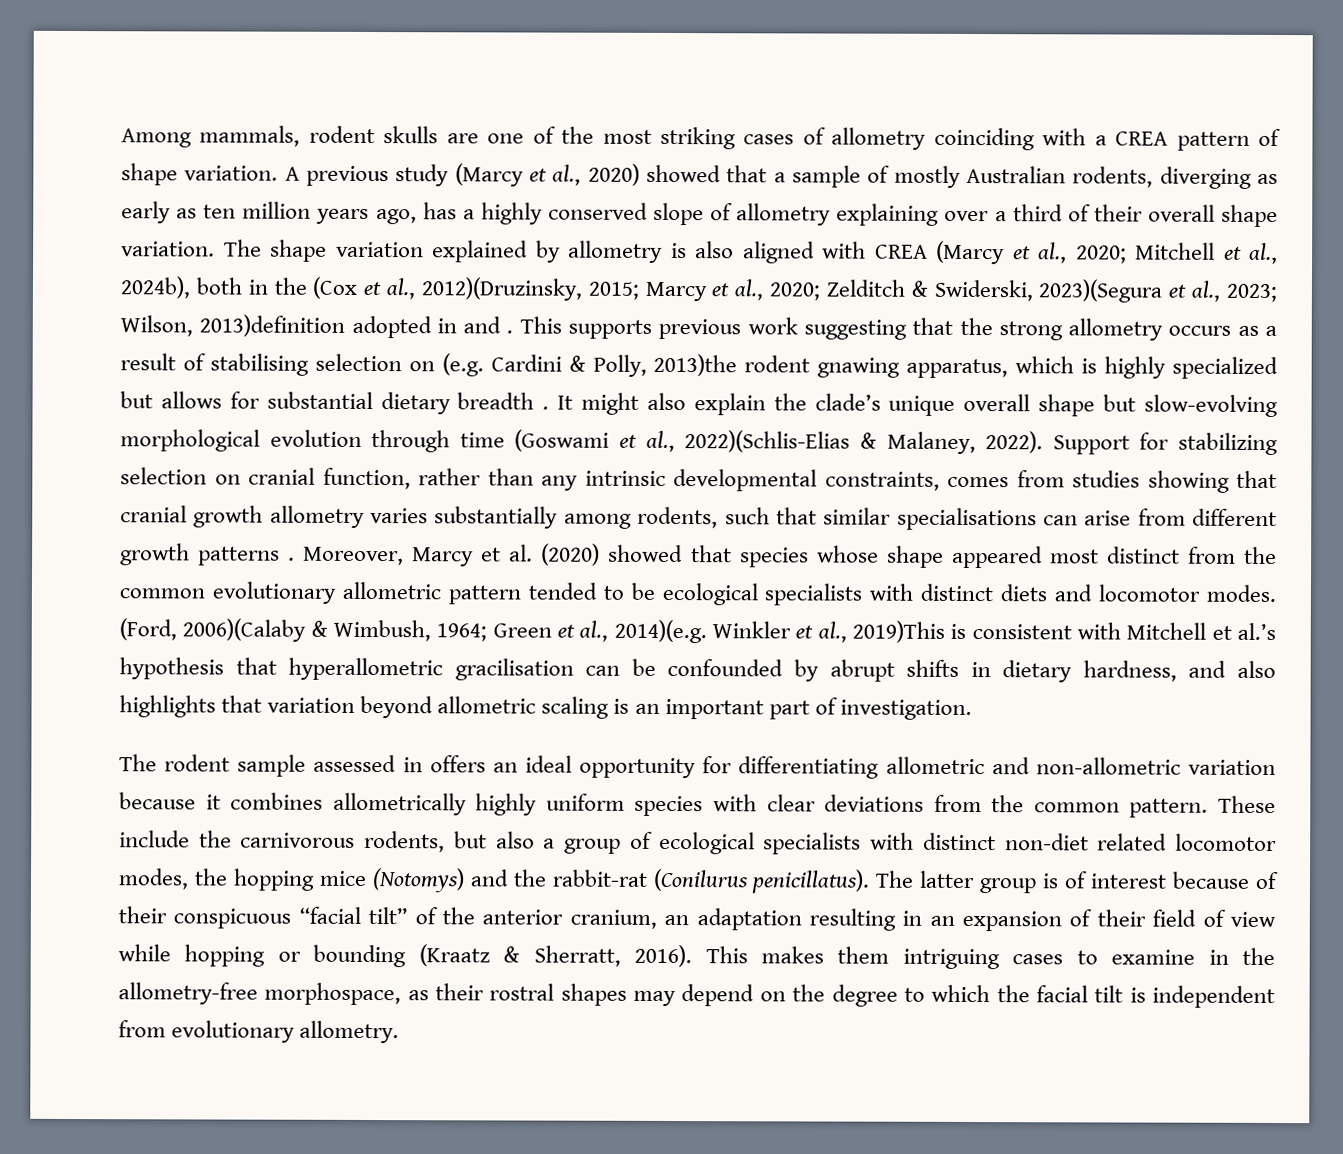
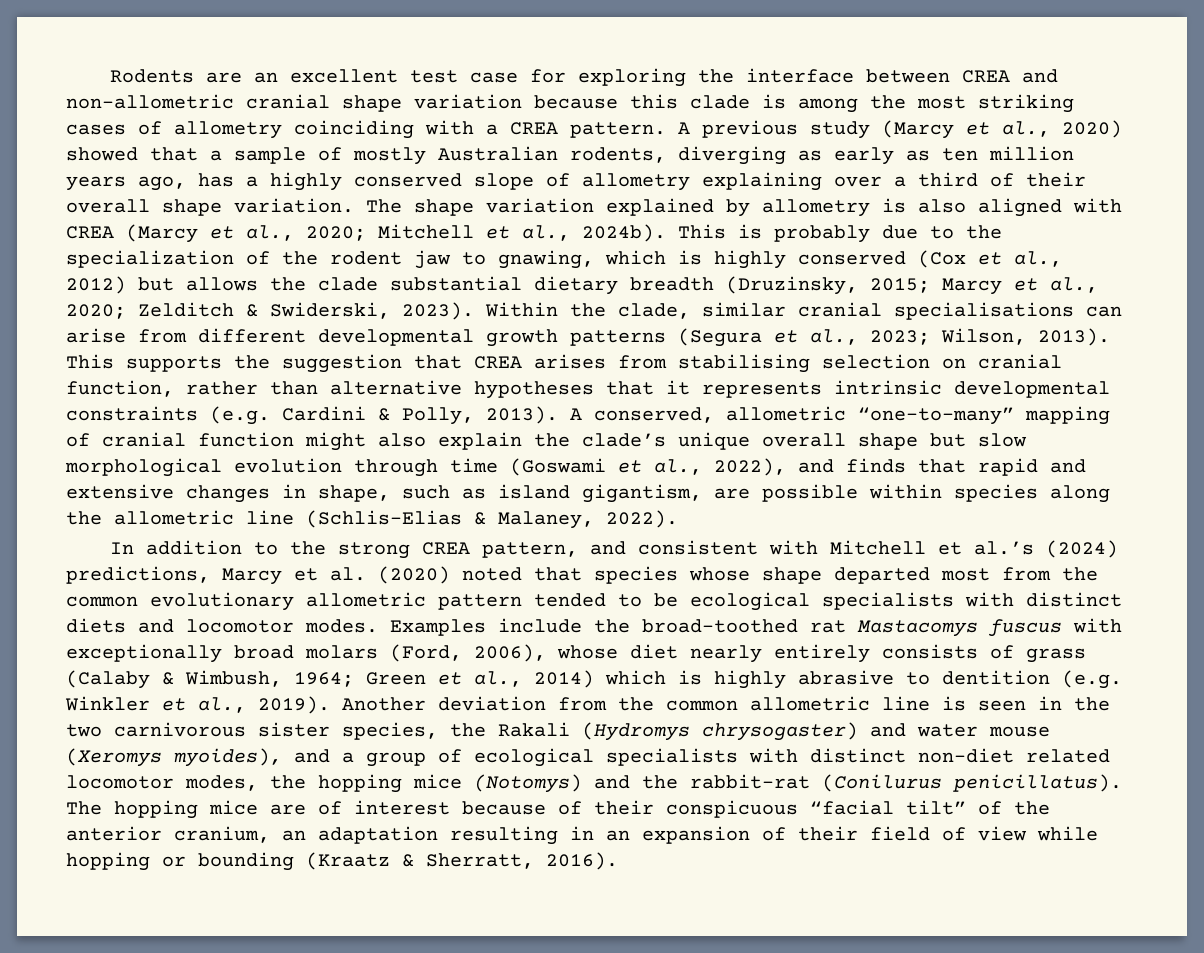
- Among mammals, rodent skulls are one of the most striking cases of allometry coinciding with a CREA pattern of shape variation.
+ Rodents are an excellent test case for exploring the interface between CREA and non-allometric cranial shape variation because this clade is among the most striking cases of allometry coinciding with a CREA pattern.
- Mitchell et al., 2024b), both in the (Cox et al., 2012)(Druzinsky, 2015;
+ Mitchell et al., 2024b). This is probably due to the specialization of the rodent jaw to gnawing, which is highly conserved (Cox et al., 2012) but allows the clade substantial dietary breadth (Druzinsky, 2015;
- Zelditch & Swiderski, 2023)(Segura et al., 2023; Wilson, 2013)definition adopted in and . This supports previous work suggesting that the strong allometry occurs as a result of stabilising selection on (e.g. Cardini & Polly, 2013)the rodent gnawing apparatus, which is highly specialized but allows for substantial dietary breadth . It might also explain the clade’s unique overall shape but slow-evolving morphological evolution through time (Goswami et al., 2022)(Schlis-Elias & Malaney, 2022). Support for stabilizing selection on cranial function, rather than any intrinsic developmental constraints, comes from studies showing that cranial growth allometry varies substantially among rodents, such that similar specialisations can arise from different growth patterns . Moreover, Marcy et al. (2020) showed that species whose shape appeared most distinct from the common evolutionary allometric pattern tended to be ecological specialists with distinct diets and locomotor modes.
+ Zelditch & Swiderski, 2023). Within the clade, similar cranial specialisations can arise from different developmental growth patterns (Segura et al., 2023; Wilson, 2013). This supports the suggestion that CREA arises from stabilising selection on cranial function, rather than alternative hypotheses that it represents intrinsic developmental constraints (e.g. Cardini & Polly, 2013). A conserved, allometric “one-to-many” mapping of cranial function might also explain the clade’s unique overall shape but slow morphological evolution through time (Goswami et al., 2022), and finds that rapid and extensive changes in shape, such as island gigantism, are possible within species along the allometric line (Schlis-Elias & Malaney, 2022).
+ In addition to the strong CREA pattern, and consistent with Mitchell et al.’s (2024) predictions, Marcy et al. (2020) noted that species whose shape departed most from the common evolutionary allometric pattern tended to be ecological specialists with distinct diets and locomotor modes.
- (Ford, 2006)(Calaby & Wimbush, 1964; Green et al., 2014)(e.g. Winkler et al., 2019)This is consistent with Mitchell et al.’s hypothesis that hyperallometric gracilisation can be confounded by abrupt shifts in dietary hardness, and also highlights that variation beyond allometric scaling is an important part of investigation.
- The rodent sample assessed in offers an ideal opportunity for differentiating allometric and non-allometric variation because it combines allometrically highly uniform species with clear deviations from the common pattern. These include the carnivorous rodents, but also a group of ecological specialists with distinct non-diet related locomotor modes, the hopping mice (Notomys) and the rabbit-rat (Conilurus penicillatus).
+ Examples include the broad-toothed rat Mastacomys fuscus with exceptionally broad molars (Ford, 2006), whose diet nearly entirely consists of grass (Calaby & Wimbush, 1964; Green et al., 2014) which is highly abrasive to dentition (e.g. Winkler et al., 2019). Another deviation from the common allometric line is seen in the two carnivorous sister species, the Rakali (Hydromys chrysogaster) and water mouse (Xeromys myoides), and a group of ecological specialists with distinct non-diet related locomotor modes, the hopping mice (Notomys) and the rabbit-rat (Conilurus penicillatus).
- The latter group is of interest because of their conspicuous “facial tilt” of the anterior cranium, an adaptation resulting in an expansion of their field of view while hopping or bounding (Kraatz & Sherratt, 2016). This makes them intriguing cases to examine in the allometry-free morphospace, as their rostral shapes may depend on the degree to which the facial tilt is independent from evolutionary allometry.
+ The hopping mice are of interest because of their conspicuous “facial tilt” of the anterior cranium, an adaptation resulting in an expansion of their field of view while hopping or bounding (Kraatz & Sherratt, 2016).

